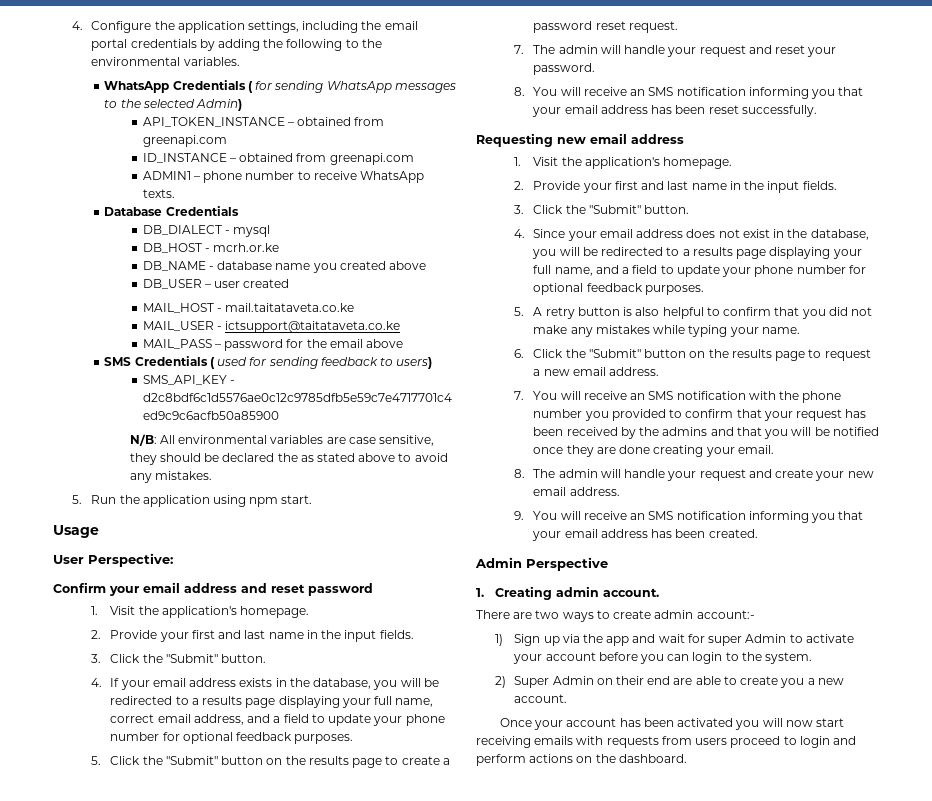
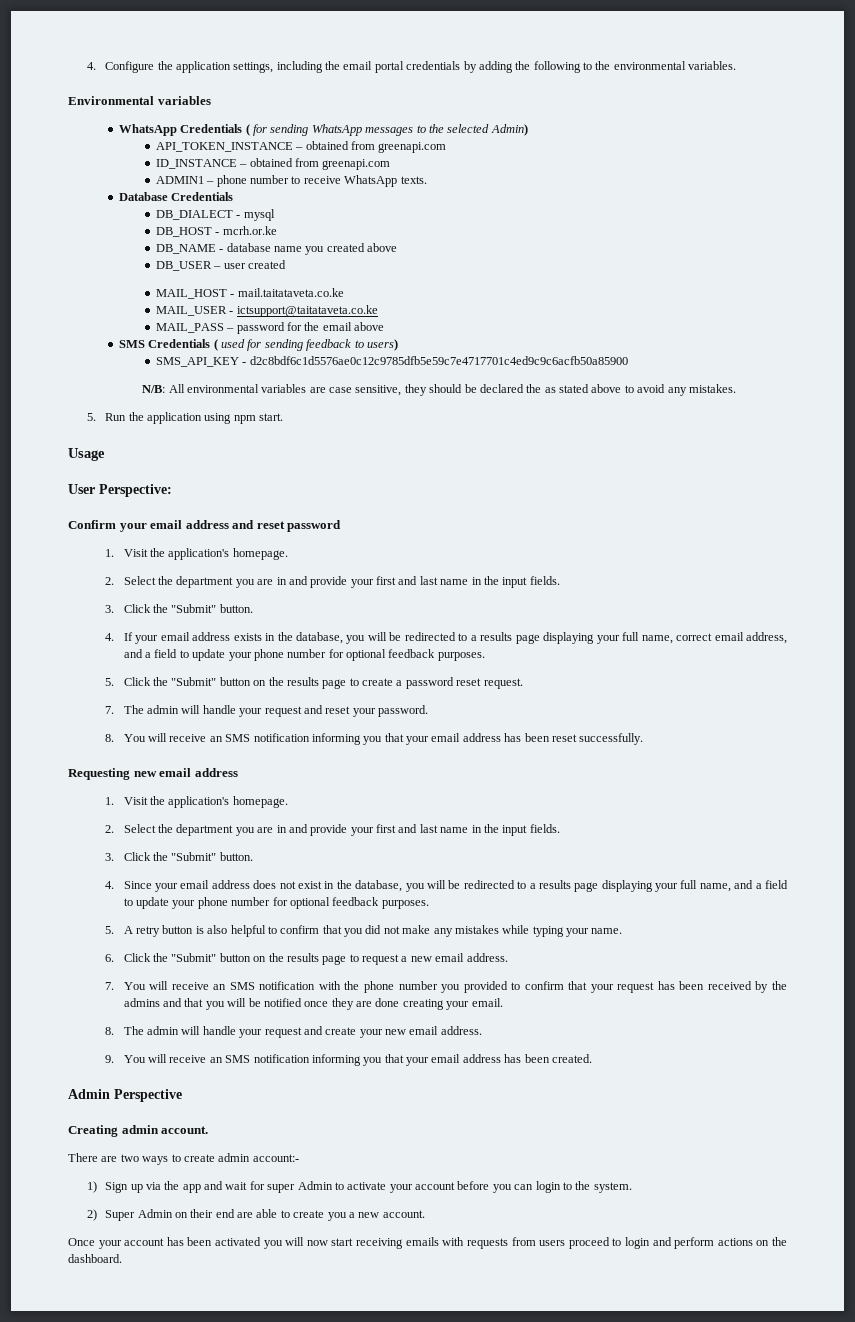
+ Environmental variables
  Confirm your email address and reset password
  1. Visit the application's homepage.
- 2. Provide your first and last name in the input fields.
+ 2. Select the department you are in and provide your first and last name in the input fields.
  Requesting new email address
  1. Visit the application's homepage.
- 2. Provide your first and last name in the input fields.
+ 2. Select the department you are in and provide your first and last name in the input fields.
- 1. Creating admin account.
+ Creating admin account.

